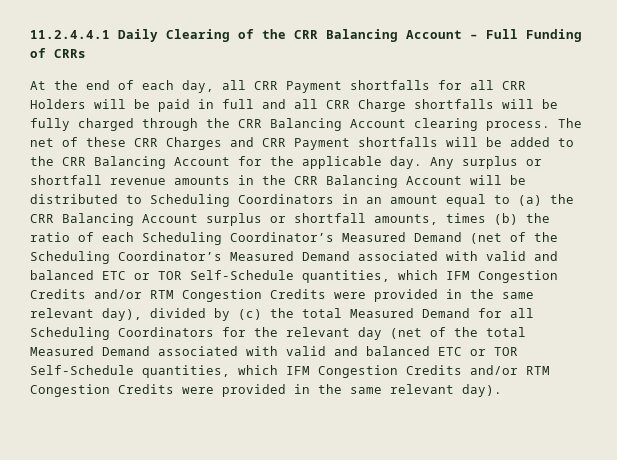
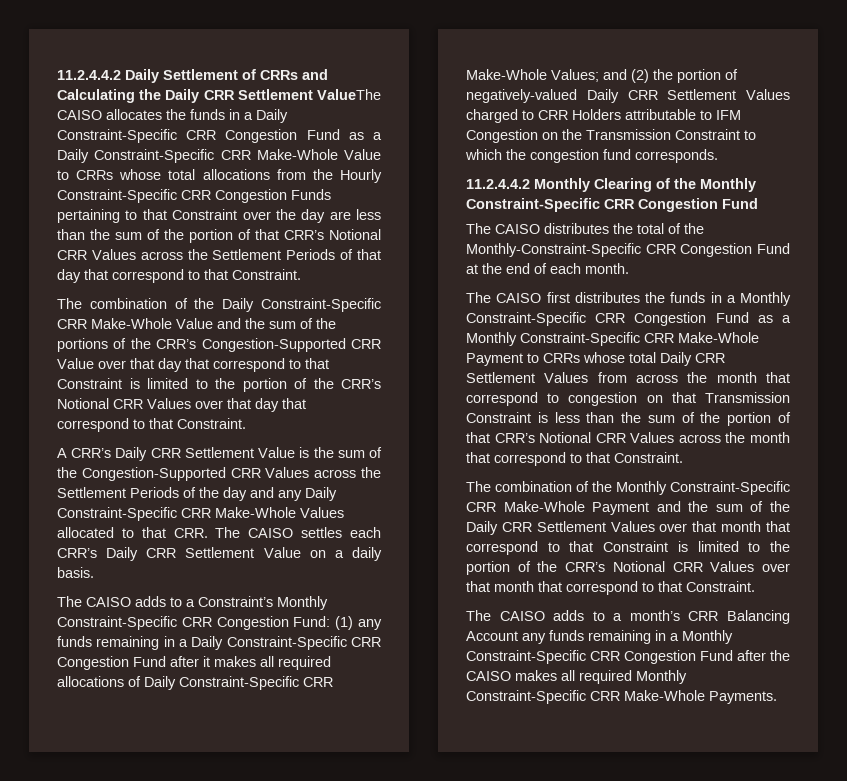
- 11.2.4.4.1 Daily Clearing of the CRR Balancing Account – Full Funding of CRRs
- At the end of each day, all CRR Payment shortfalls for all CRR Holders will be paid in full and all CRR Charge shortfalls will be fully charged through the CRR Balancing Account clearing process. The net of these CRR Charges and CRR Payment shortfalls will be added to the CRR Balancing Account for the applicable day. Any surplus or shortfall revenue amounts in the CRR Balancing Account will be distributed to Scheduling Coordinators in an amount equal to (a) the CRR Balancing Account surplus or shortfall amounts, times (b) the ratio of each Scheduling Coordinator’s Measured Demand (net of the Scheduling Coordinator’s Measured Demand associated with valid and balanced ETC or TOR Self-Schedule quantities, which IFM Congestion Credits and/or RTM Congestion Credits were provided in the same relevant day), divided by (c) the total Measured Demand for all Scheduling Coordinators for the relevant day (net of the total Measured Demand associated with valid and balanced ETC or TOR Self-Schedule quantities, which IFM Congestion Credits and/or RTM Congestion Credits were provided in the same relevant day).
+ 11.2.4.4.2 Daily Settlement of CRRs and Calculating the Daily CRR Settlement ValueThe CAISO allocates the funds in a Daily Constraint-Specific CRR Congestion Fund as a Daily Constraint-Specific CRR Make-Whole Value to CRRs whose total allocations from the Hourly Constraint-Specific CRR Congestion Funds pertaining to that Constraint over the day are less than the sum of the portion of that CRR’s Notional CRR Values across the Settlement Periods of that day that correspond to that Constraint.
+ The combination of the Daily Constraint-Specific CRR Make-Whole Value and the sum of the portions of the CRR’s Congestion-Supported CRR Value over that day that correspond to that Constraint is limited to the portion of the CRR’s Notional CRR Values over that day that correspond to that Constraint.
+ A CRR’s Daily CRR Settlement Value is the sum of the Congestion-Supported CRR Values across the Settlement Periods of the day and any Daily Constraint-Specific CRR Make-Whole Values allocated to that CRR. The CAISO settles each CRR’s Daily CRR Settlement Value on a daily basis.
+ The CAISO adds to a Constraint’s Monthly Constraint-Specific CRR Congestion Fund: (1) any funds remaining in a Daily Constraint-Specific CRR Congestion Fund after it makes all required allocations of Daily Constraint-Specific CRR Make-Whole Values; and (2) the portion of negatively-valued Daily CRR Settlement Values charged to CRR Holders attributable to IFM Congestion on the Transmission Constraint to which the congestion fund corresponds.
+ 11.2.4.4.2 Monthly Clearing of the Monthly Constraint-Specific CRR Congestion Fund
+ The CAISO distributes the total of the Monthly-Constraint-Specific CRR Congestion Fund at the end of each month.
+ The CAISO first distributes the funds in a Monthly Constraint-Specific CRR Congestion Fund as a Monthly Constraint-Specific CRR Make-Whole Payment to CRRs whose total Daily CRR Settlement Values from across the month that correspond to congestion on that Transmission Constraint is less than the sum of the portion of that CRR’s Notional CRR Values across the month that correspond to that Constraint.
+ The combination of the Monthly Constraint-Specific CRR Make-Whole Payment and the sum of the Daily CRR Settlement Values over that month that correspond to that Constraint is limited to the portion of the CRR’s Notional CRR Values over that month that correspond to that Constraint.
+ The CAISO adds to a month’s CRR Balancing Account any funds remaining in a Monthly Constraint-Specific CRR Congestion Fund after the CAISO makes all required Monthly Constraint-Specific CRR Make-Whole Payments.

